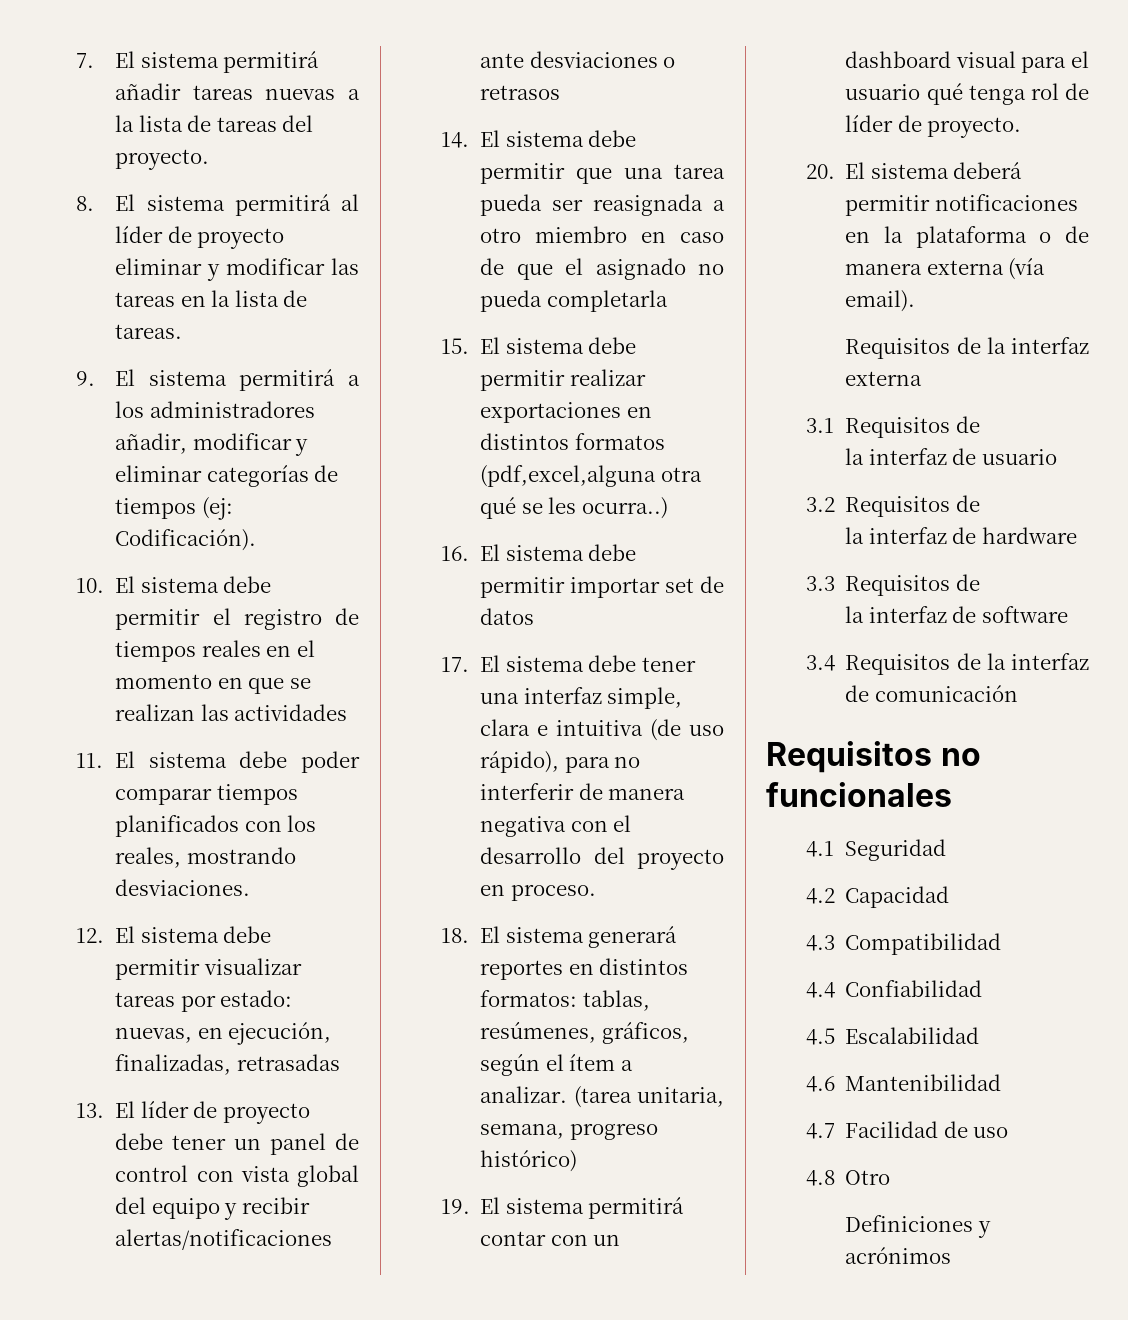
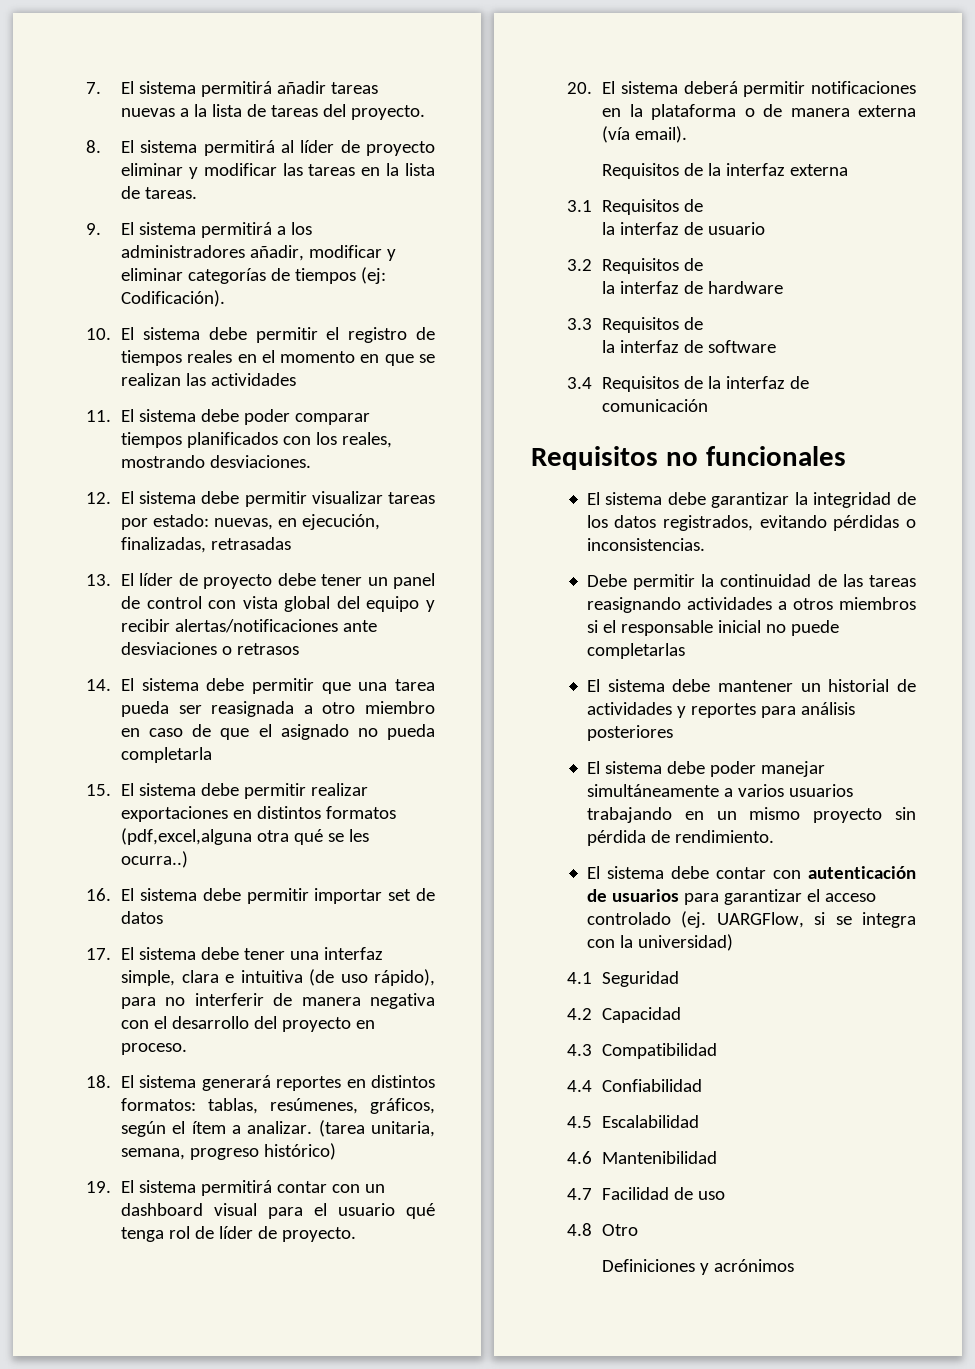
+ El sistema debe garantizar la integridad de los datos registrados, evitando pérdidas o inconsistencias.
+ Debe permitir la continuidad de las tareas reasignando actividades a otros miembros si el responsable inicial no puede completarlas
+ El sistema debe mantener un historial de actividades y reportes para análisis posteriores
+ El sistema debe poder manejar simultáneamente a varios usuarios trabajando en un mismo proyecto sin pérdida de rendimiento.
+ El sistema debe contar con autenticación de usuarios para garantizar el acceso controlado (ej. UARGFlow, si se integra con la universidad)

